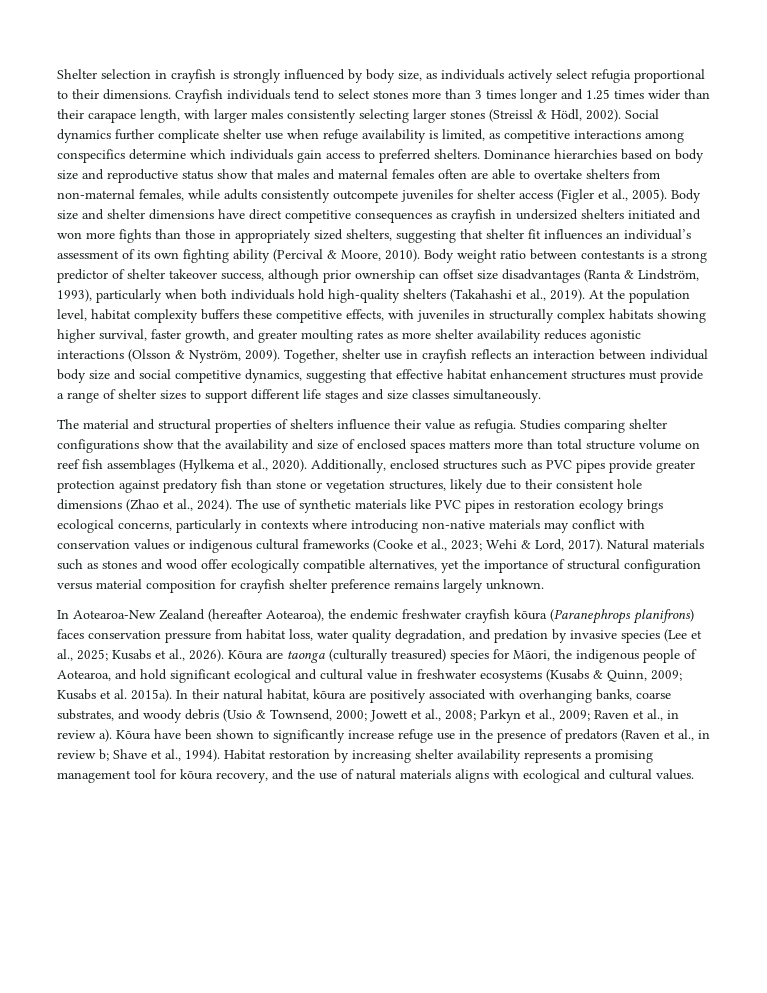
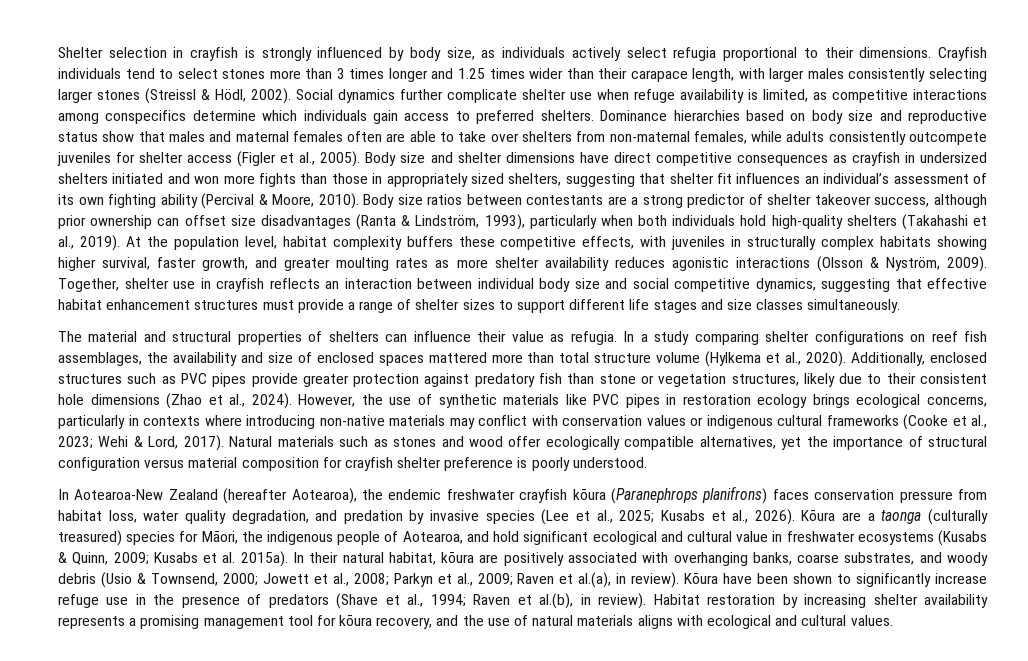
- Dominance hierarchies based on body size and reproductive status show that males and maternal females often are able to overtake shelters from non-maternal females, while adults consistently outcompete juveniles for shelter access (Figler et al., 2005).
+ Dominance hierarchies based on body size and reproductive status show that males and maternal females often are able to take over shelters from non-maternal females, while adults consistently outcompete juveniles for shelter access (Figler et al., 2005).
- Body weight ratio between contestants is a strong predictor of shelter takeover success, although prior ownership can offset size disadvantages (Ranta & Lindström, 1993), particularly when both individuals hold high-quality shelters (Takahashi et al., 2019).
+ Body size ratios between contestants are a strong predictor of shelter takeover success, although prior ownership can offset size disadvantages (Ranta & Lindström, 1993), particularly when both individuals hold high-quality shelters (Takahashi et al., 2019).
- The material and structural properties of shelters influence their value as refugia.
+ The material and structural properties of shelters can influence their value as refugia.
- Studies comparing shelter configurations show that the availability and size of enclosed spaces matters more than total structure volume on reef fish assemblages (Hylkema et al., 2020).
+ In a study comparing shelter configurations on reef fish assemblages, the availability and size of enclosed spaces mattered more than total structure volume (Hylkema et al., 2020).
- The use of synthetic materials like PVC pipes in restoration ecology brings ecological concerns, particularly in contexts where introducing non-native materials may conflict with conservation values or indigenous cultural frameworks (Cooke et al., 2023; Wehi & Lord, 2017).
+ However, the use of synthetic materials like PVC pipes in restoration ecology brings ecological concerns, particularly in contexts where introducing non-native materials may conflict with conservation values or indigenous cultural frameworks (Cooke et al., 2023; Wehi & Lord, 2017).
- Natural materials such as stones and wood offer ecologically compatible alternatives, yet the importance of structural configuration versus material composition for crayfish shelter preference remains largely unknown.
+ Natural materials such as stones and wood offer ecologically compatible alternatives, yet the importance of structural configuration versus material composition for crayfish shelter preference is poorly understood.
- Kōura are taonga (culturally treasured) species for Māori, the indigenous people of Aotearoa, and hold significant ecological and cultural value in freshwater ecosystems (Kusabs & Quinn, 2009; Kusabs et al. 2015a).
+ Kōura are a taonga (culturally treasured) species for Māori, the indigenous people of Aotearoa, and hold significant ecological and cultural value in freshwater ecosystems (Kusabs & Quinn, 2009; Kusabs et al. 2015a).
- In their natural habitat, kōura are positively associated with overhanging banks, coarse substrates, and woody debris (Usio & Townsend, 2000; Jowett et al., 2008; Parkyn et al., 2009; Raven et al., in review a).
+ In their natural habitat, kōura are positively associated with overhanging banks, coarse substrates, and woody debris (Usio & Townsend, 2000; Jowett et al., 2008; Parkyn et al., 2009; Raven et al.(a), in review).
- Kōura have been shown to significantly increase refuge use in the presence of predators (Raven et al., in review b; Shave et al., 1994).
+ Kōura have been shown to significantly increase refuge use in the presence of predators (Shave et al., 1994; Raven et al.(b), in review).

